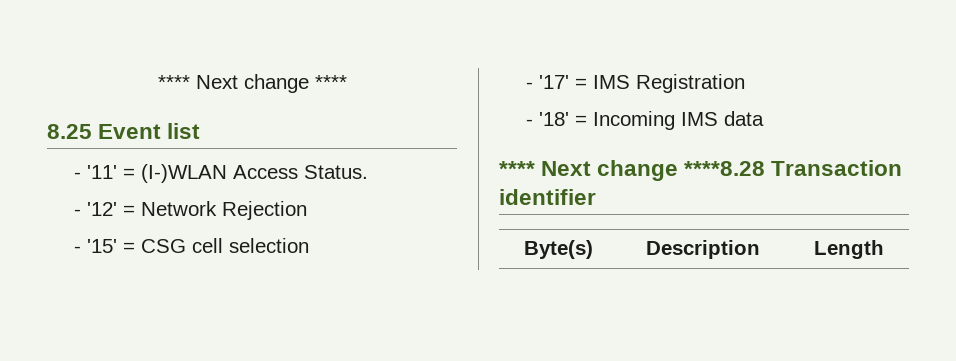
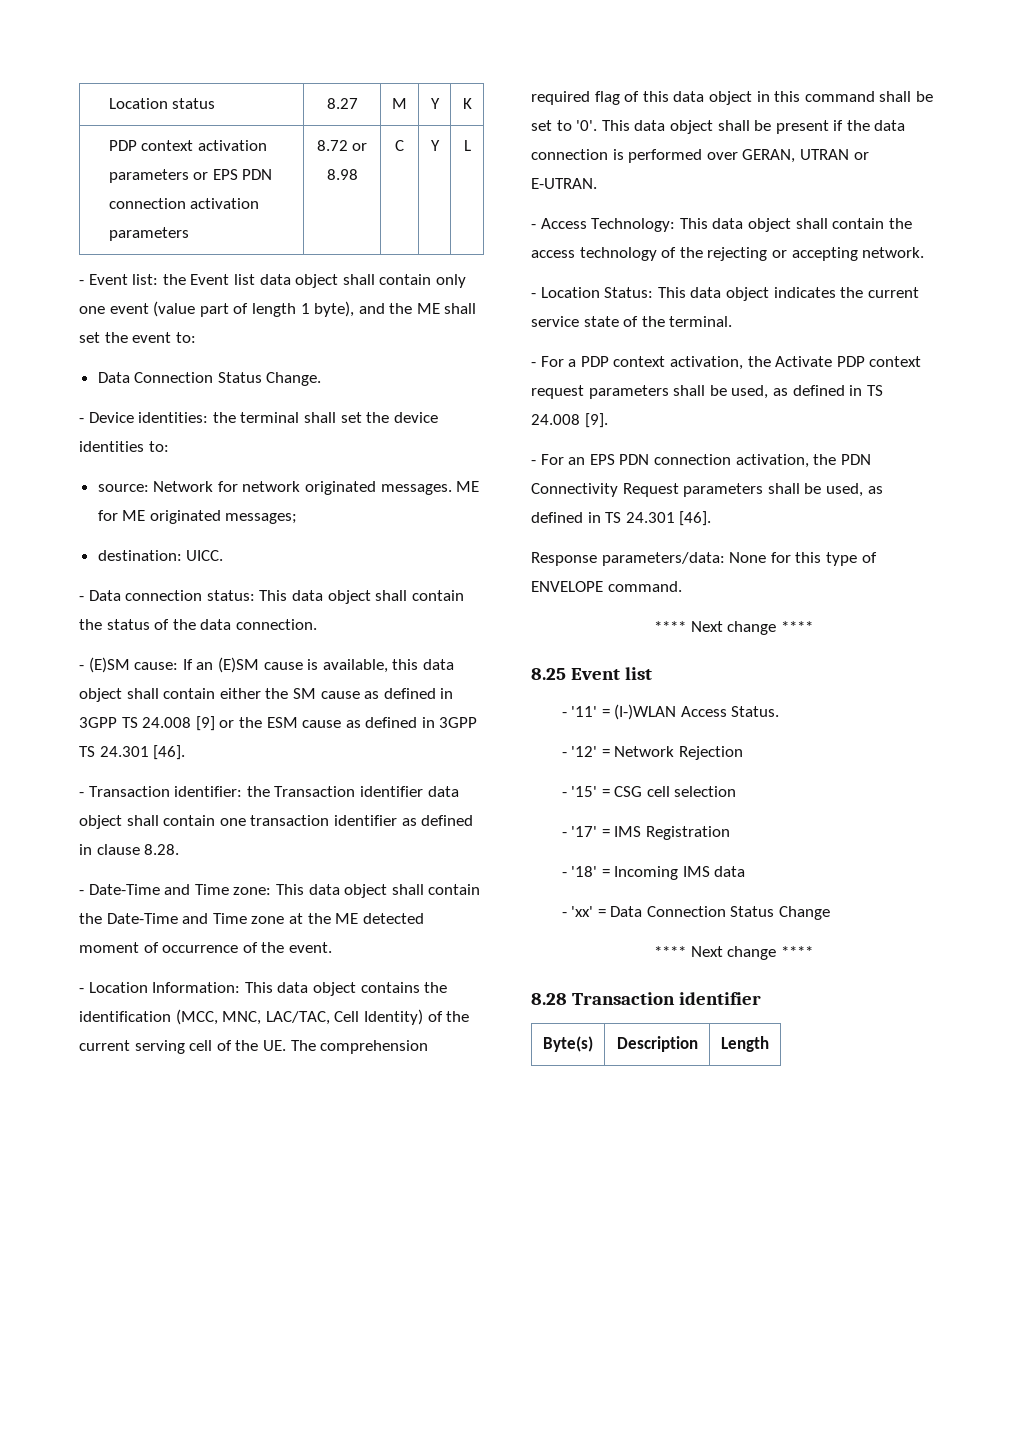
+ Location status | 8.27 | M | Y | K
+ PDP context activation parameters or EPS PDN connection activation parameters | 8.72 or 8.98 | C | Y | L
+ - Event list: the Event list data object shall contain only one event (value part of length 1 byte), and the ME shall set the event to:
+ Data Connection Status Change.
+ - Device identities: the terminal shall set the device identities to:
+ source: Network for network originated messages. ME for ME originated messages;
+ destination: UICC.
+ - Data connection status: This data object shall contain the status of the data connection.
+ - (E)SM cause: If an (E)SM cause is available, this data object shall contain either the SM cause as defined in 3GPP TS 24.008 [9] or the ESM cause as defined in 3GPP TS 24.301 [46].
+ - Transaction identifier: the Transaction identifier data object shall contain one transaction identifier as defined in clause 8.28.
+ - Date-Time and Time zone: This data object shall contain the Date-Time and Time zone at the ME detected moment of occurrence of the event.
+ - Location Information: This data object contains the identification (MCC, MNC, LAC/TAC, Cell Identity) of the current serving cell of the UE. The comprehension required flag of this data object in this command shall be set to '0'. This data object shall be present if the data connection is performed over GERAN, UTRAN or E-UTRAN.
+ - Access Technology: This data object shall contain the access technology of the rejecting or accepting network.
+ - Location Status: This data object indicates the current service state of the terminal.
+ - For a PDP context activation, the Activate PDP context request parameters shall be used, as defined in TS 24.008 [9].
+ - For an EPS PDN connection activation, the PDN Connectivity Request parameters shall be used, as defined in TS 24.301 [46].
+ Response parameters/data: None for this type of ENVELOPE command.
- **** Next change ****8.28 Transaction identifier
+ - 'xx' = Data Connection Status Change
+ **** Next change ****
+ 8.28 Transaction identifier

